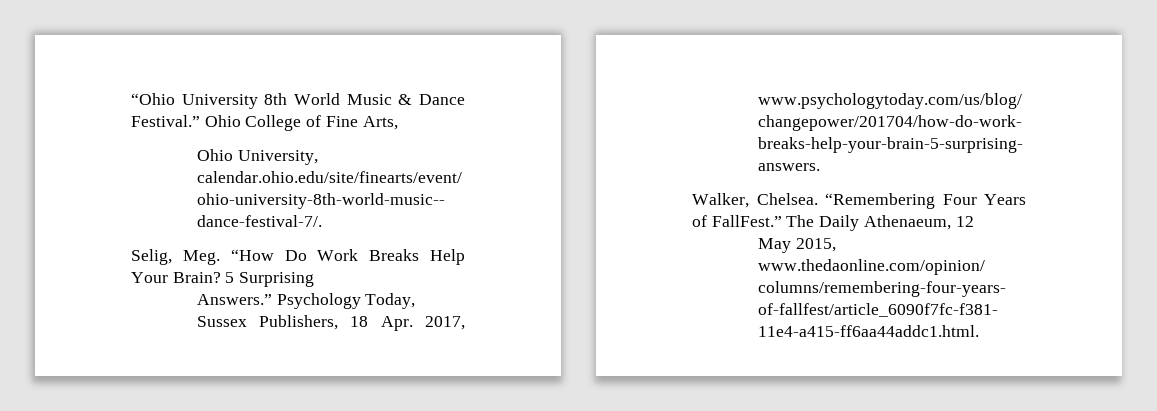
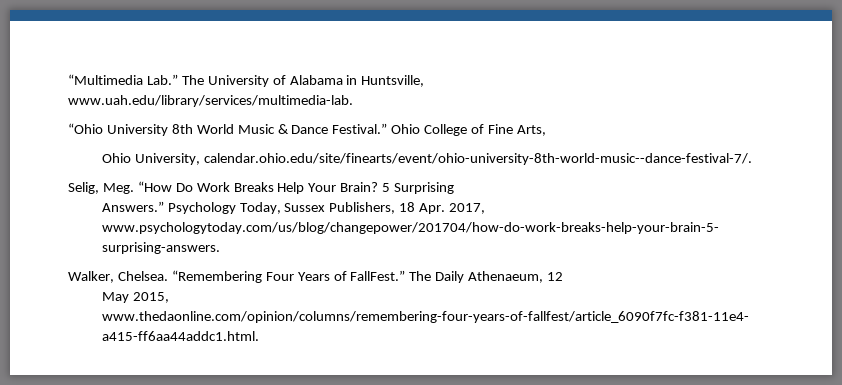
+ “Multimedia Lab.” The University of Alabama in Huntsville,
+ www.uah.edu/library/services/multimedia-lab.

